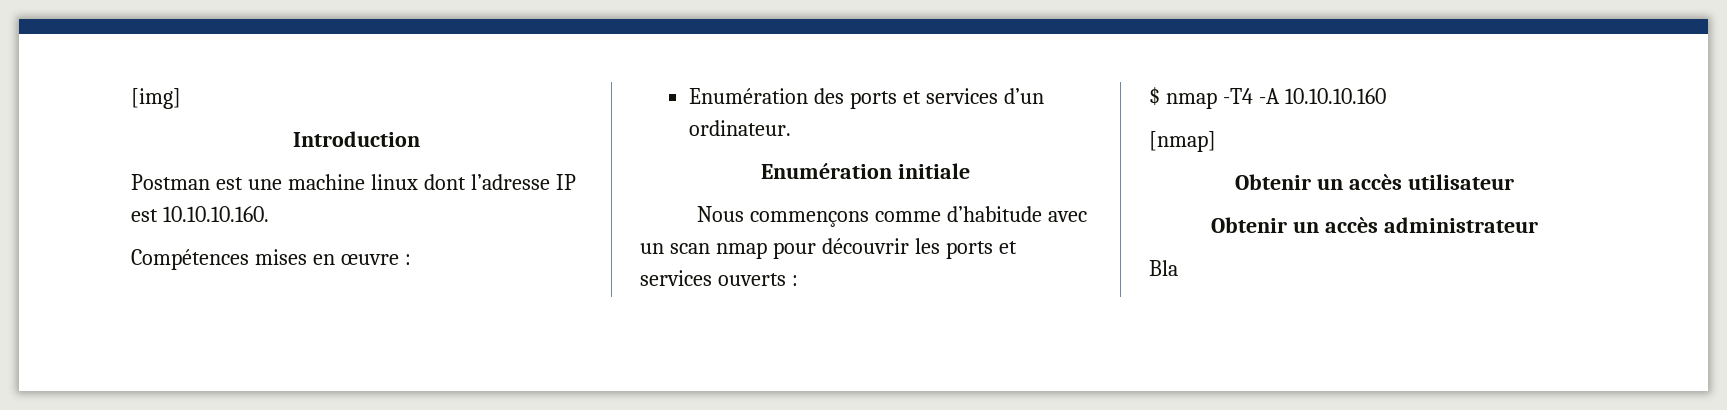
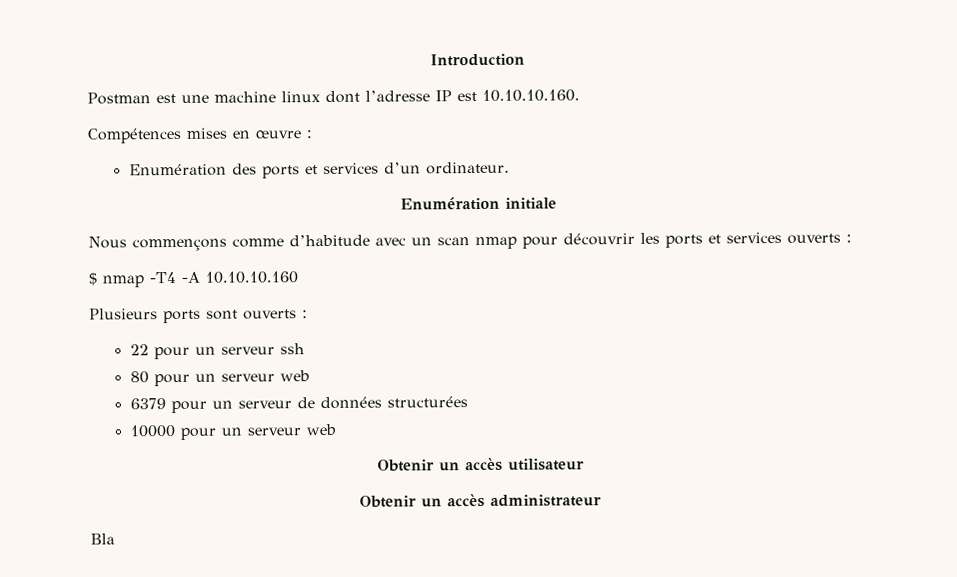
- [img]
- [nmap]
+ Plusieurs ports sont ouverts :
+ 22 pour un serveur ssh
+ 80 pour un serveur web
+ 6379 pour un serveur de données structurées
+ 10000 pour un serveur web

